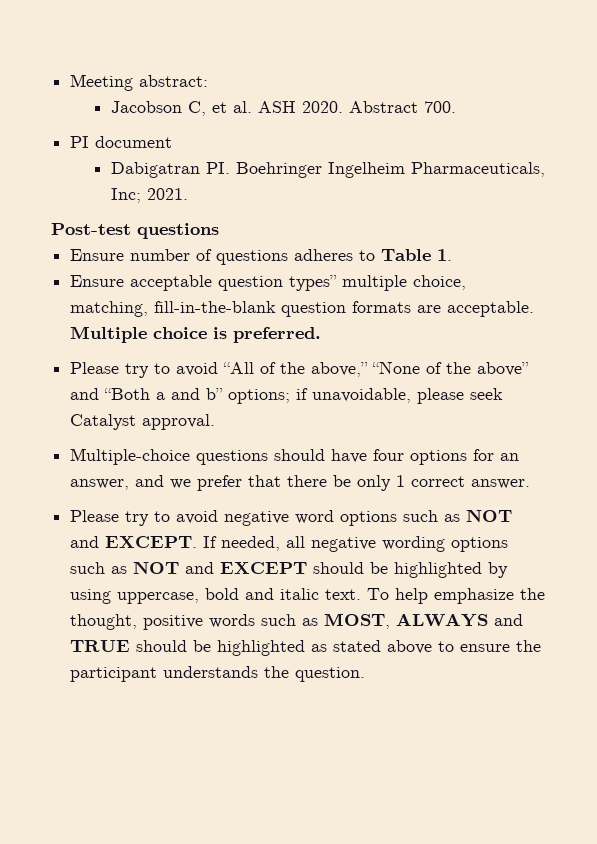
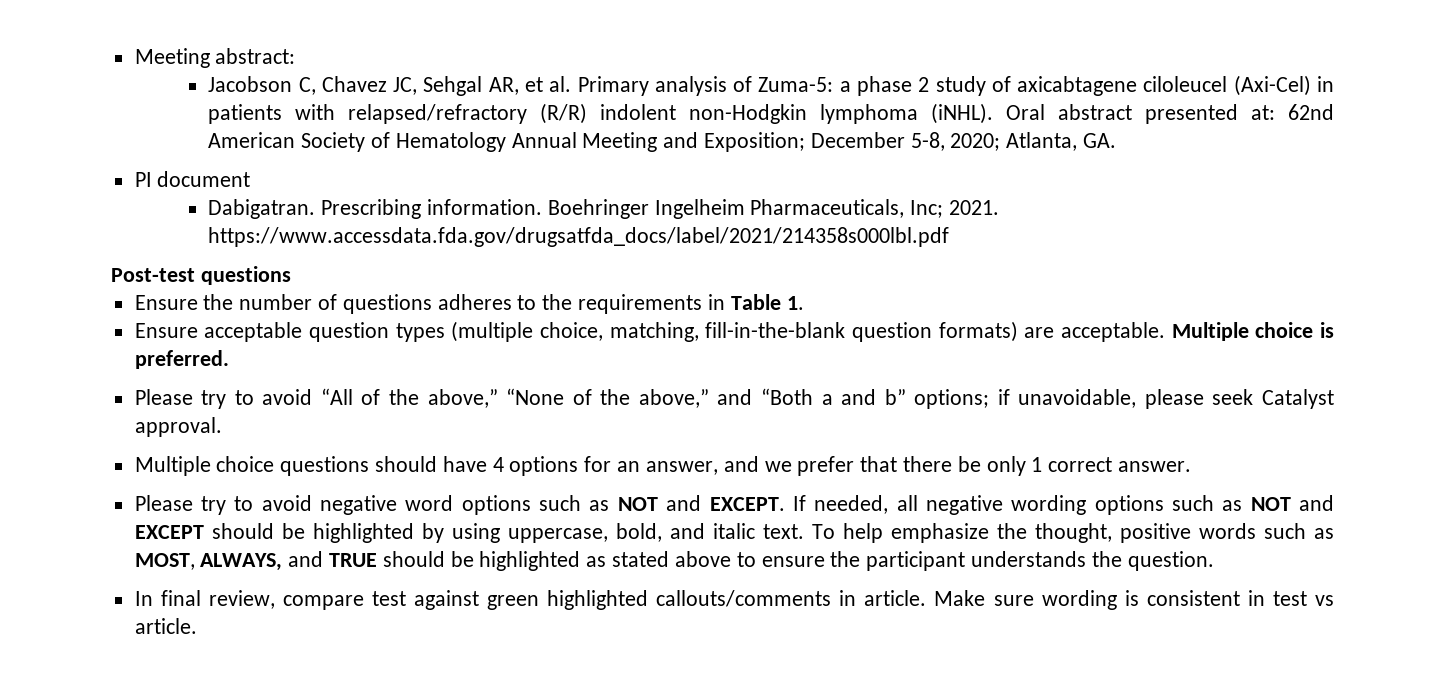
- Jacobson C, et al. ASH 2020. Abstract 700.
+ Jacobson C, Chavez JC, Sehgal AR, et al. Primary analysis of Zuma-5: a phase 2 study of axicabtagene ciloleucel (Axi-Cel) in patients with relapsed/refractory (R/R) indolent non-Hodgkin lymphoma (iNHL). Oral abstract presented at: 62nd American Society of Hematology Annual Meeting and Exposition; December 5-8, 2020; Atlanta, GA.
- Dabigatran PI. Boehringer Ingelheim Pharmaceuticals, Inc; 2021.
+ Dabigatran. Prescribing information. Boehringer Ingelheim Pharmaceuticals, Inc; 2021. https://www.accessdata.fda.gov/drugsatfda_docs/label/2021/214358s000lbl.pdf
- Ensure number of questions adheres to Table 1.
+ Ensure the number of questions adheres to the requirements in Table 1.
- Ensure acceptable question types” multiple choice, matching, fill-in-the-blank question formats are acceptable.
+ Ensure acceptable question types (multiple choice, matching, fill-in-the-blank question formats) are acceptable.
- Please try to avoid “All of the above,” “None of the above” and “Both a and b” options; if unavoidable, please seek Catalyst approval.
+ Please try to avoid “All of the above,” “None of the above,” and “Both a and b” options; if unavoidable, please seek Catalyst approval.
- Multiple-choice questions should have four options for an answer, and we prefer that there be only 1 correct answer.
+ Multiple choice questions should have 4 options for an answer, and we prefer that there be only 1 correct answer.
- If needed, all negative wording options such as NOT and EXCEPT should be highlighted by using uppercase, bold and italic text.
+ If needed, all negative wording options such as NOT and EXCEPT should be highlighted by using uppercase, bold, and italic text.
- To help emphasize the thought, positive words such as MOST, ALWAYS and TRUE should be highlighted as stated above to ensure the participant understands the question.
+ To help emphasize the thought, positive words such as MOST, ALWAYS, and TRUE should be highlighted as stated above to ensure the participant understands the question.
+ In final review, compare test against green highlighted callouts/comments in article. Make sure wording is consistent in test vs article.

